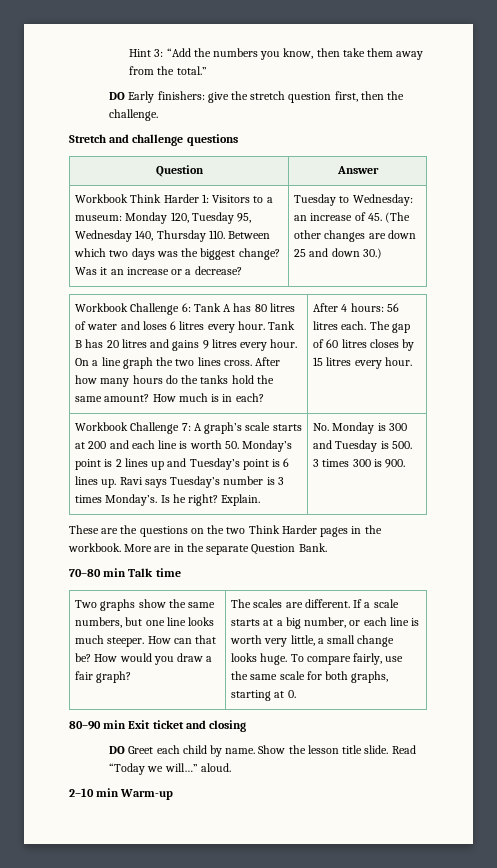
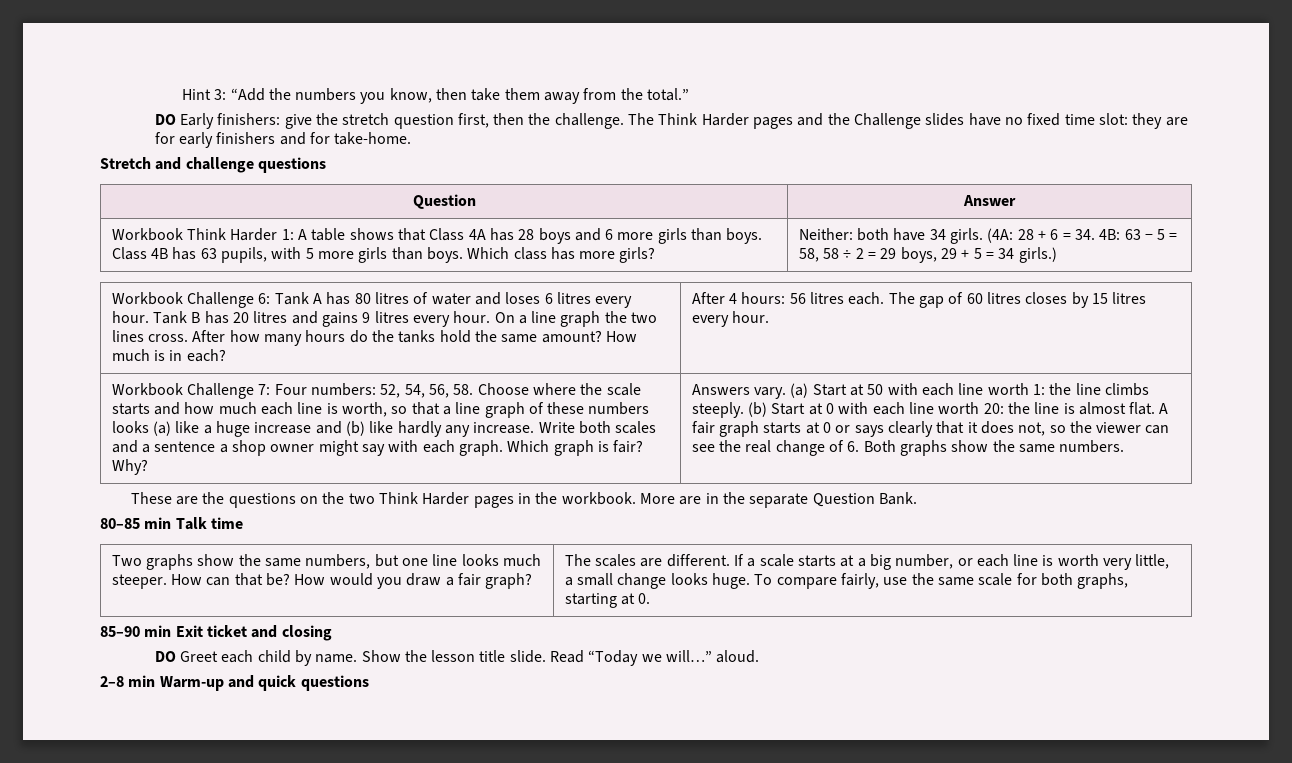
+ The Think Harder pages and the Challenge slides have no fixed time slot: they are for early finishers and for take-home.
- Workbook Think Harder 1: Visitors to a museum: Monday 120, Tuesday 95, Wednesday 140, Thursday 110. Between which two days was the biggest change? Was it an increase or a decrease? | Tuesday to Wednesday: an increase of 45. (The other changes are down 25 and down 30.)
+ Workbook Think Harder 1: A table shows that Class 4A has 28 boys and 6 more girls than boys. Class 4B has 63 pupils, with 5 more girls than boys. Which class has more girls? | Neither: both have 34 girls. (4A: 28 + 6 = 34. 4B: 63 − 5 = 58, 58 ÷ 2 = 29 boys, 29 + 5 = 34 girls.)
- Workbook Challenge 7: A graph’s scale starts at 200 and each line is worth 50. Monday’s point is 2 lines up and Tuesday’s point is 6 lines up. Ravi says Tuesday’s number is 3 times Monday’s. Is he right? Explain. | No. Monday is 300 and Tuesday is 500. 3 times 300 is 900.
+ Workbook Challenge 7: Four numbers: 52, 54, 56, 58. Choose where the scale starts and how much each line is worth, so that a line graph of these numbers looks (a) like a huge increase and (b) like hardly any increase. Write both scales and a sentence a shop owner might say with each graph. Which graph is fair? Why? | Answers vary. (a) Start at 50 with each line worth 1: the line climbs steeply. (b) Start at 0 with each line worth 20: the line is almost flat. A fair graph starts at 0 or says clearly that it does not, so the viewer can see the real change of 6. Both graphs show the same numbers.
- 70–80 min Talk time
+ 80–85 min Talk time
- 80–90 min Exit ticket and closing
+ 85–90 min Exit ticket and closing
- 2–10 min Warm-up
+ 2–8 min Warm-up and quick questions

